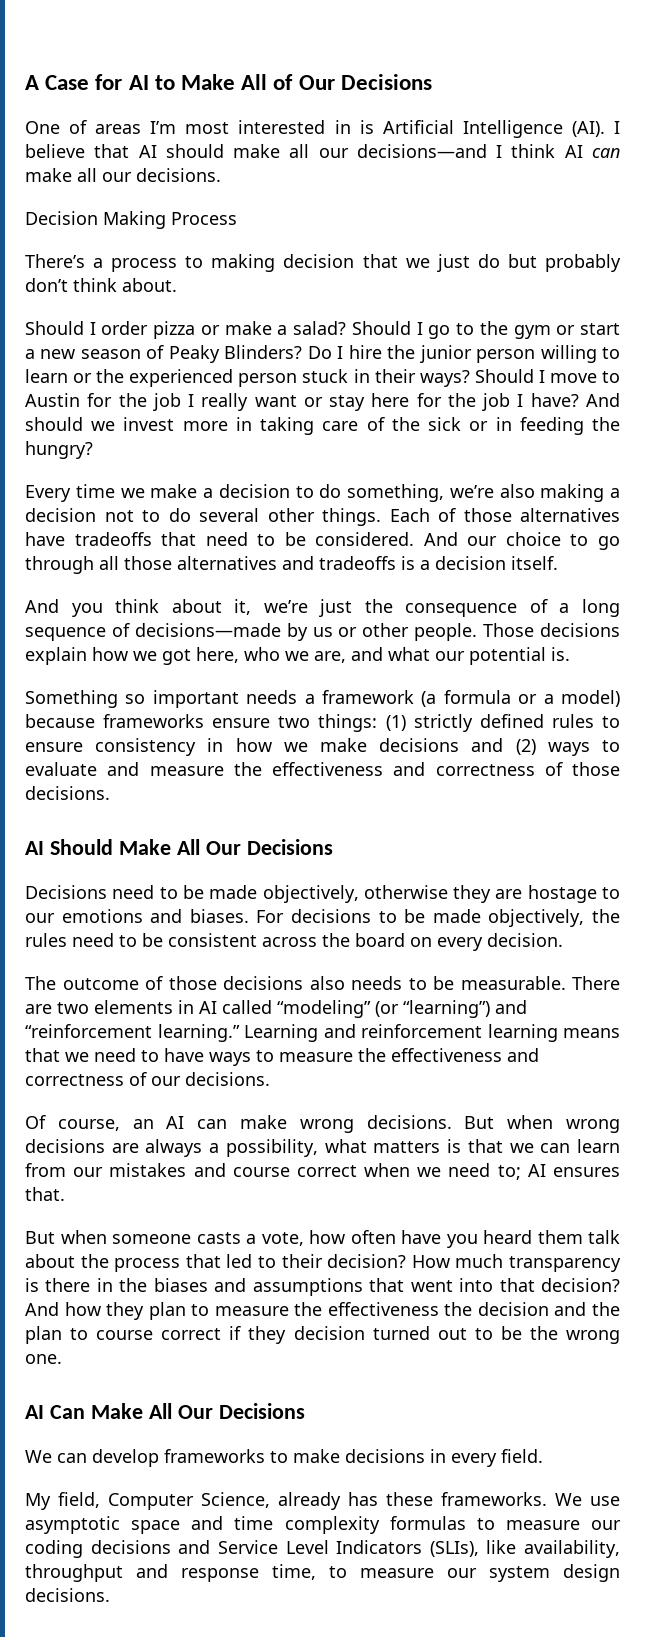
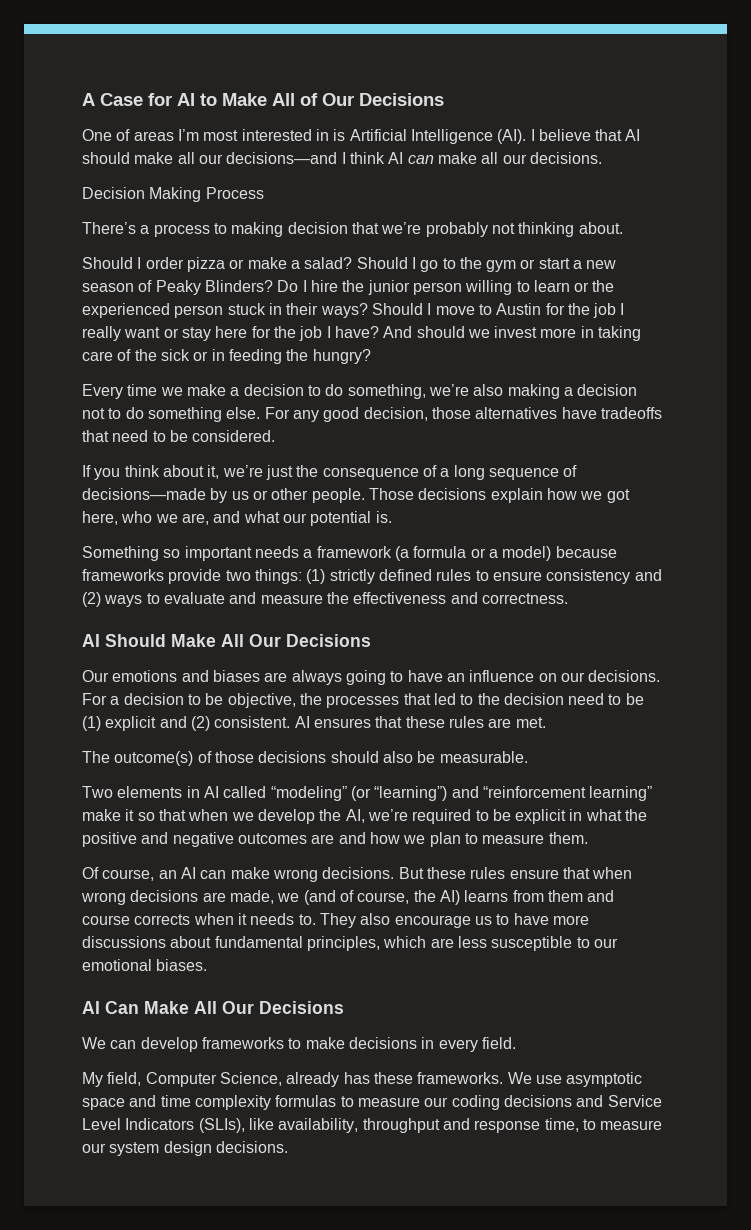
- There’s a process to making decision that we just do but probably don’t think about.
+ There’s a process to making decision that we’re probably not thinking about.
- Every time we make a decision to do something, we’re also making a decision not to do several other things. Each of those alternatives have tradeoffs that need to be considered. And our choice to go through all those alternatives and tradeoffs is a decision itself.
- And you think about it, we’re just the consequence of a long sequence of decisions—made by us or other people.
+ Every time we make a decision to do something, we’re also making a decision not to do something else. For any good decision, those alternatives have tradeoffs that need to be considered.
+ If you think about it, we’re just the consequence of a long sequence of decisions—made by us or other people.
- Something so important needs a framework (a formula or a model) because frameworks ensure two things: (1) strictly defined rules to ensure consistency in how we make decisions and (2) ways to evaluate and measure the effectiveness and correctness of those decisions.
+ Something so important needs a framework (a formula or a model) because frameworks provide two things: (1) strictly defined rules to ensure consistency and (2) ways to evaluate and measure the effectiveness and correctness.
- Decisions need to be made objectively, otherwise they are hostage to our emotions and biases. For decisions to be made objectively, the rules need to be consistent across the board on every decision.
+ Our emotions and biases are always going to have an influence on our decisions. For a decision to be objective, the processes that led to the decision need to be (1) explicit and (2) consistent. AI ensures that these rules are met.
- The outcome of those decisions also needs to be measurable. There are two elements in AI called “modeling” (or “learning”) and “reinforcement learning.” Learning and reinforcement learning means that we need to have ways to measure the effectiveness and correctness of our decisions.
+ The outcome(s) of those decisions should also be measurable.
+ Two elements in AI called “modeling” (or “learning”) and “reinforcement learning” make it so that when we develop the AI, we’re required to be explicit in what the positive and negative outcomes are and how we plan to measure them.
- But when wrong decisions are always a possibility, what matters is that we can learn from our mistakes and course correct when we need to; AI ensures that.
- But when someone casts a vote, how often have you heard them talk about the process that led to their decision? How much transparency is there in the biases and assumptions that went into that decision? And how they plan to measure the effectiveness the decision and the plan to course correct if they decision turned out to be the wrong one.
+ But these rules ensure that when wrong decisions are made, we (and of course, the AI) learns from them and course corrects when it needs to. They also encourage us to have more discussions about fundamental principles, which are less susceptible to our emotional biases.

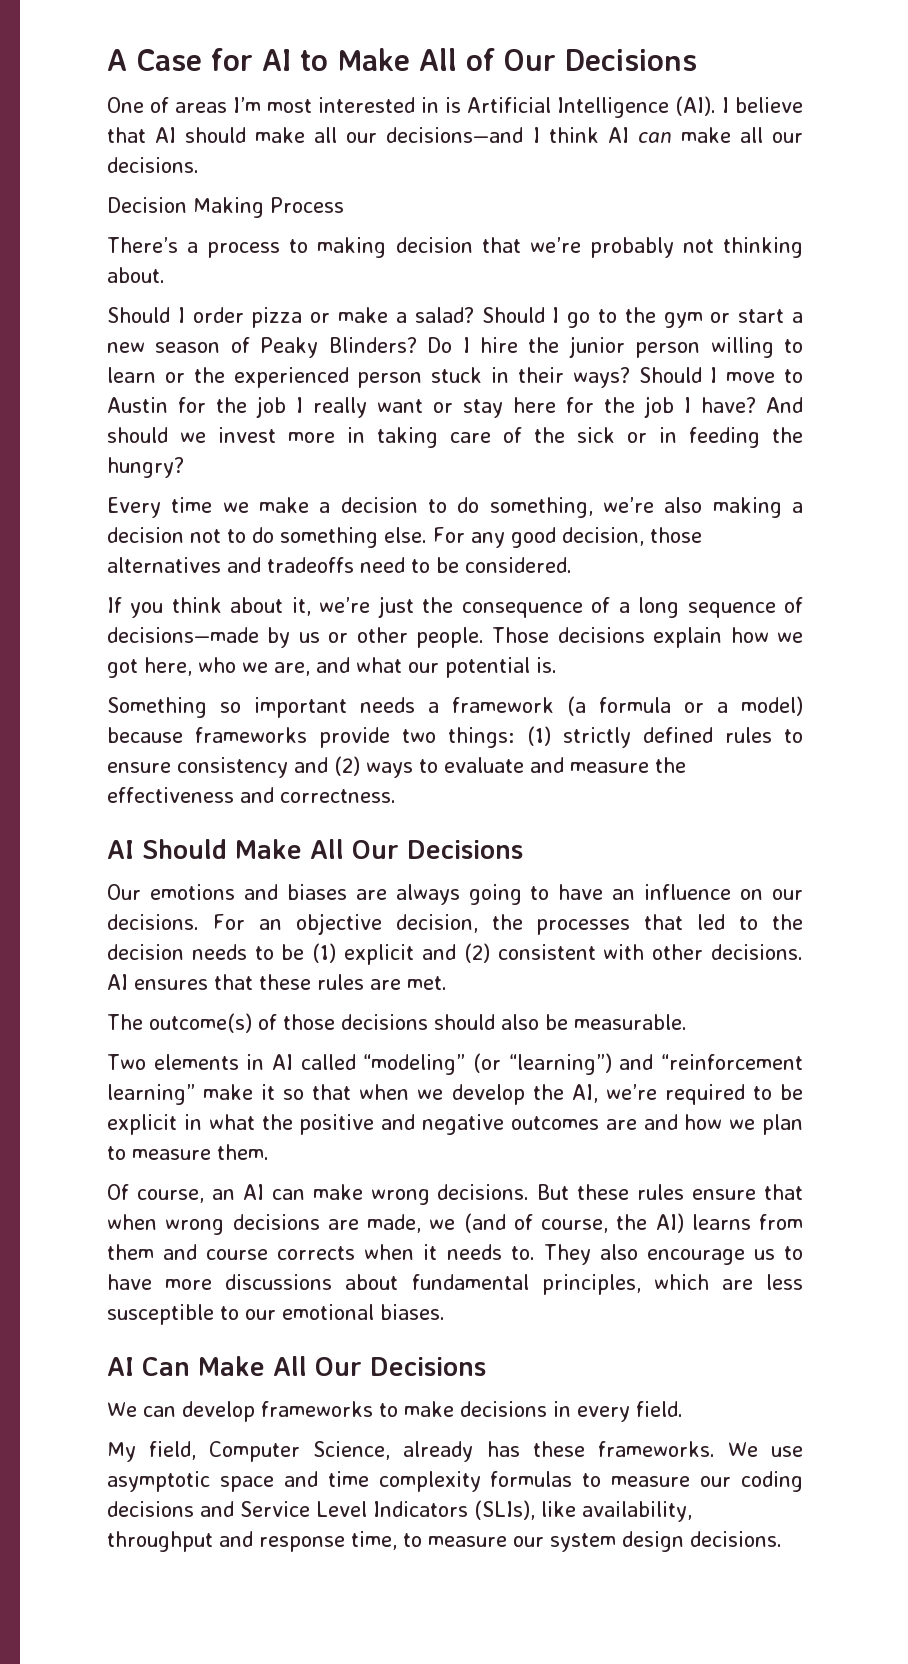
- For any good decision, those alternatives have tradeoffs that need to be considered.
+ For any good decision, those alternatives and tradeoffs need to be considered.
- For a decision to be objective, the processes that led to the decision need to be (1) explicit and (2) consistent.
+ For an objective decision, the processes that led to the decision needs to be (1) explicit and (2) consistent with other decisions.

